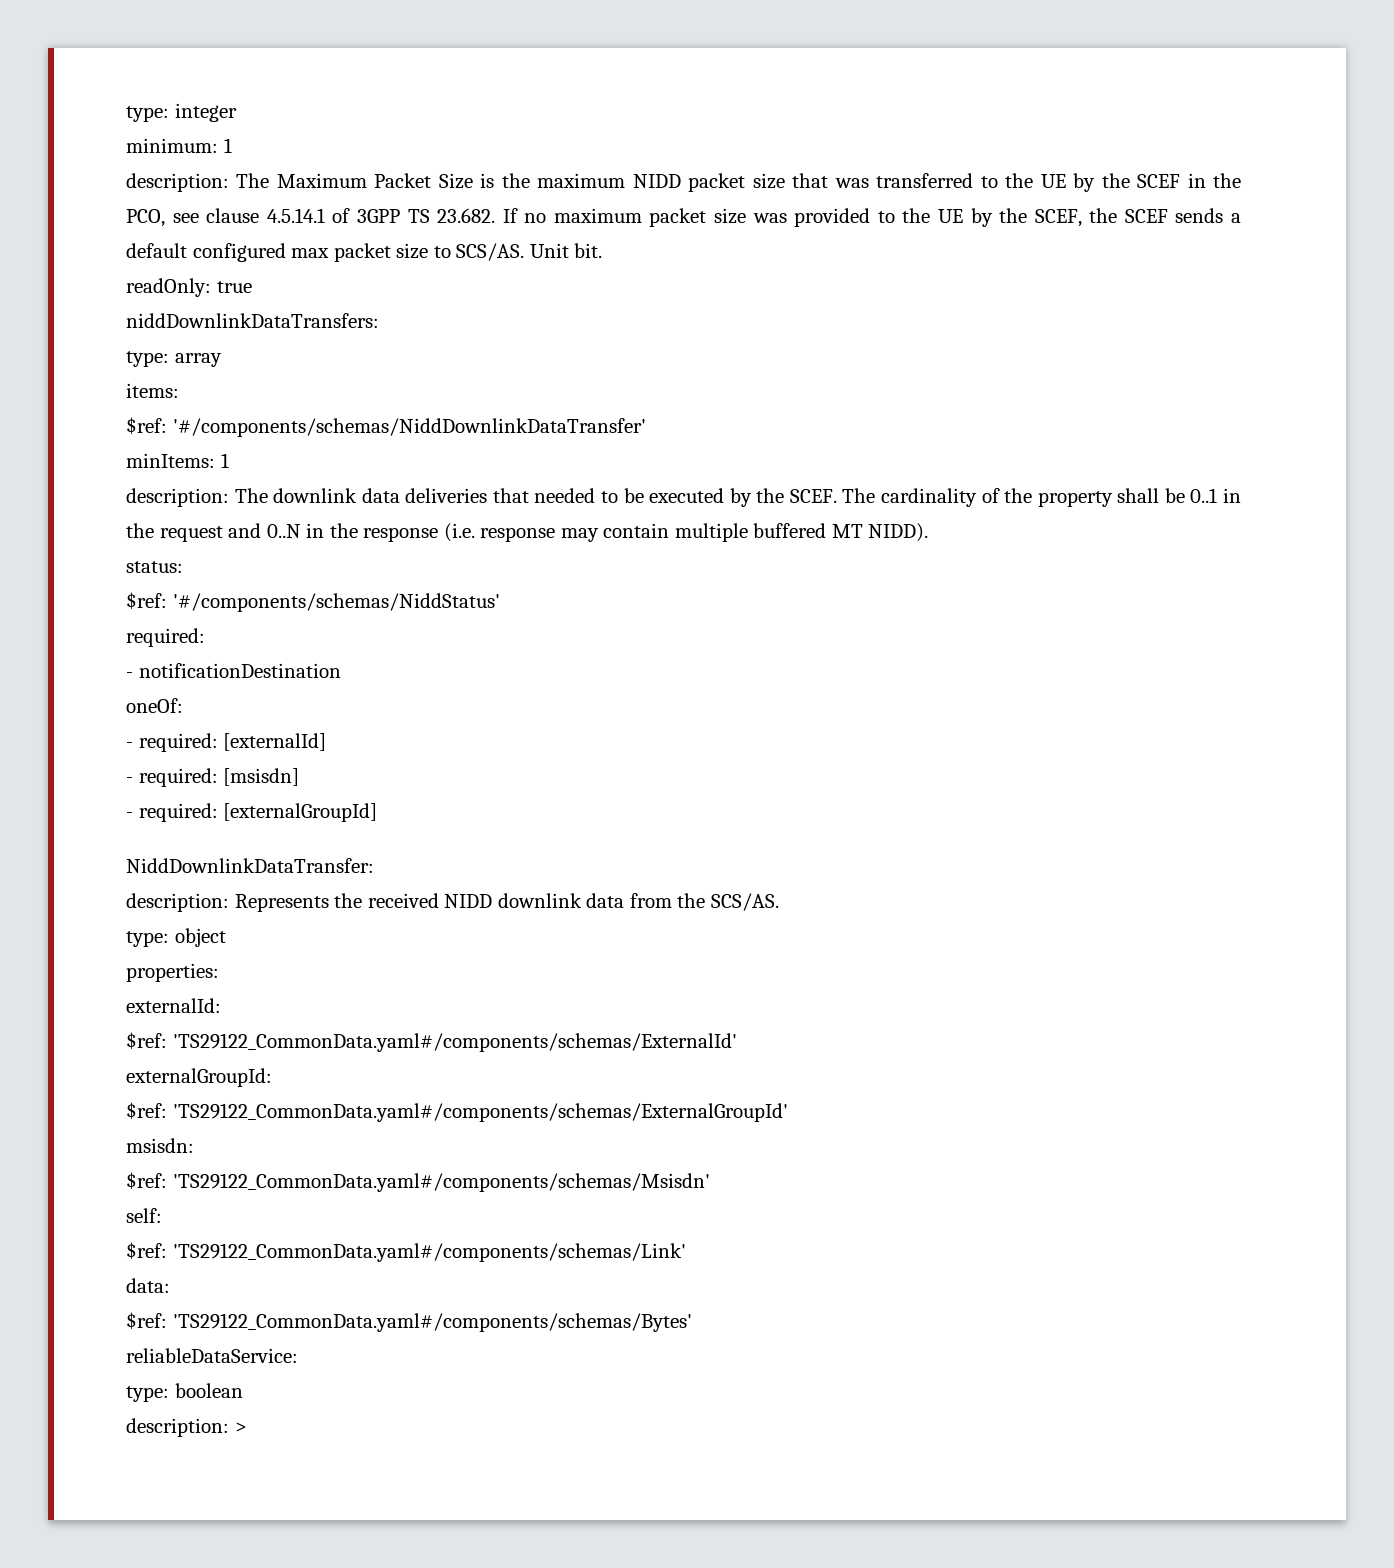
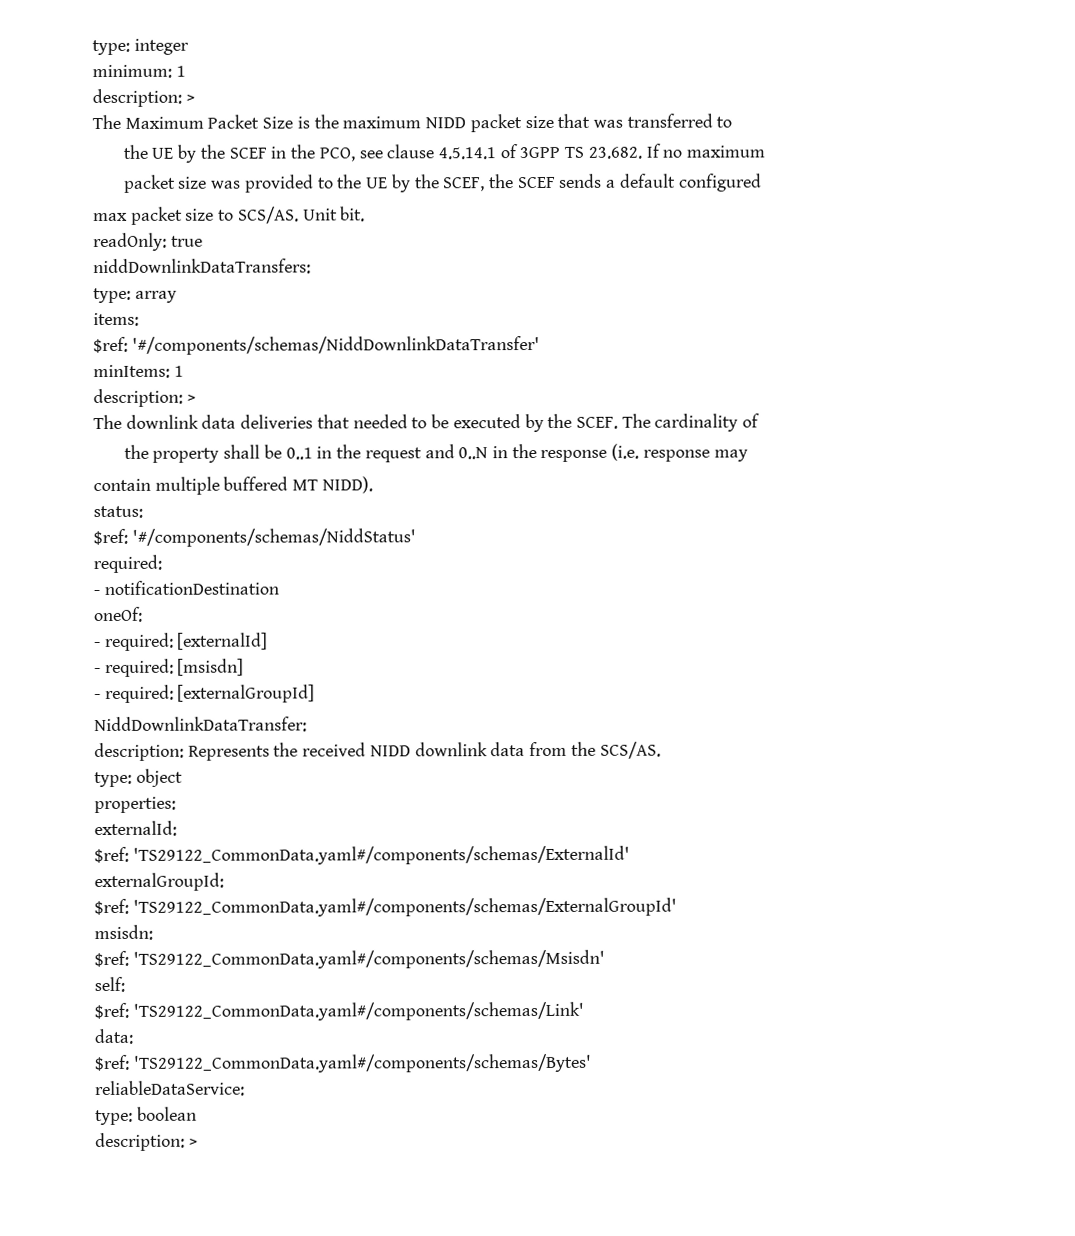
  minimum: 1
- description: The Maximum Packet Size is the maximum NIDD packet size that was transferred to the UE by the SCEF in the PCO, see clause 4.5.14.1 of 3GPP TS 23.682. If no maximum packet size was provided to the UE by the SCEF, the SCEF sends a default configured max packet size to SCS/AS.
+ description: >
+ The Maximum Packet Size is the maximum NIDD packet size that was transferred to
+ the UE by the SCEF in the PCO, see clause 4.5.14.1 of 3GPP TS 23.682. If no maximum
+ packet size was provided to the UE by the SCEF, the SCEF sends a default configured
+ max packet size to SCS/AS.
  minItems: 1
- description: The downlink data deliveries that needed to be executed by the SCEF.
+ description: >
+ The downlink data deliveries that needed to be executed by the SCEF.
- The cardinality of the property shall be 0..1 in the request and 0..N in the response (i.e. response may contain multiple buffered MT NIDD).
+ The cardinality of
+ the property shall be 0..1 in the request and 0..N in the response (i.e. response may
+ contain multiple buffered MT NIDD).

